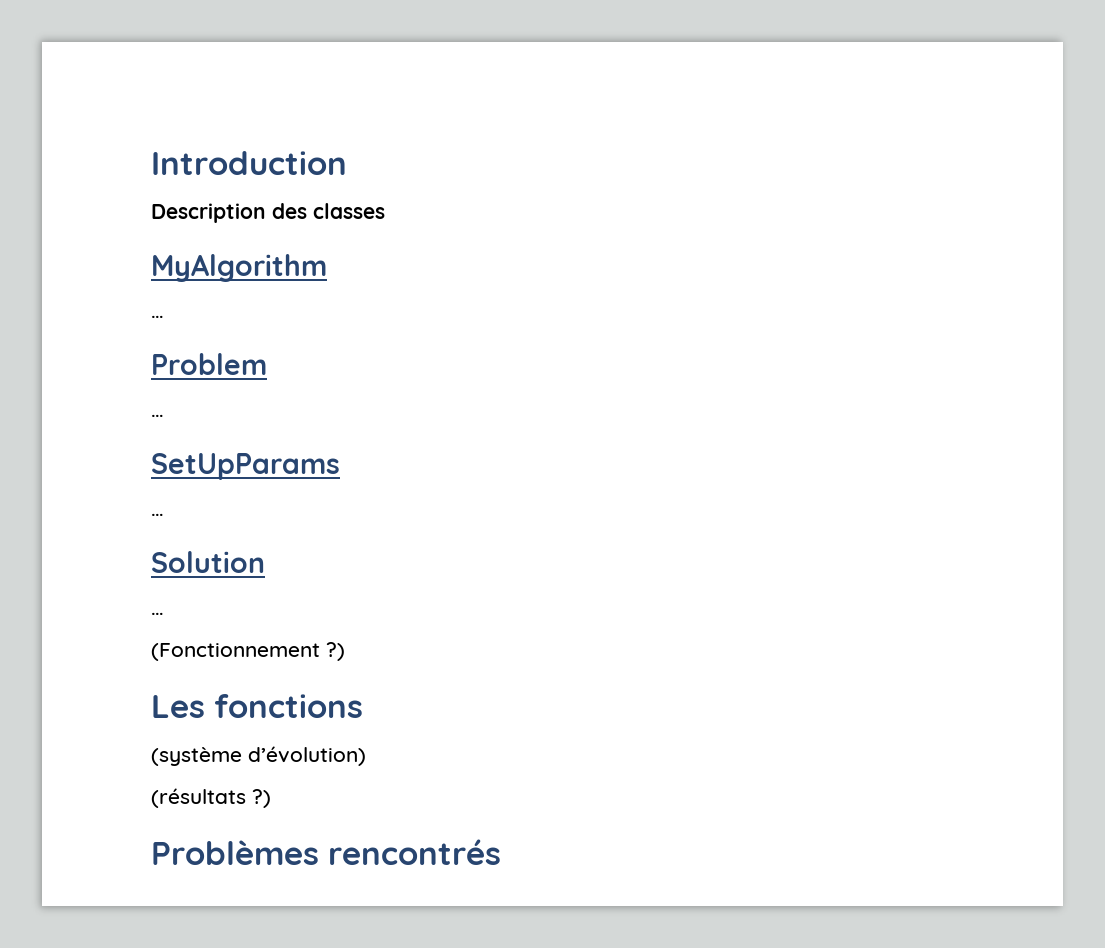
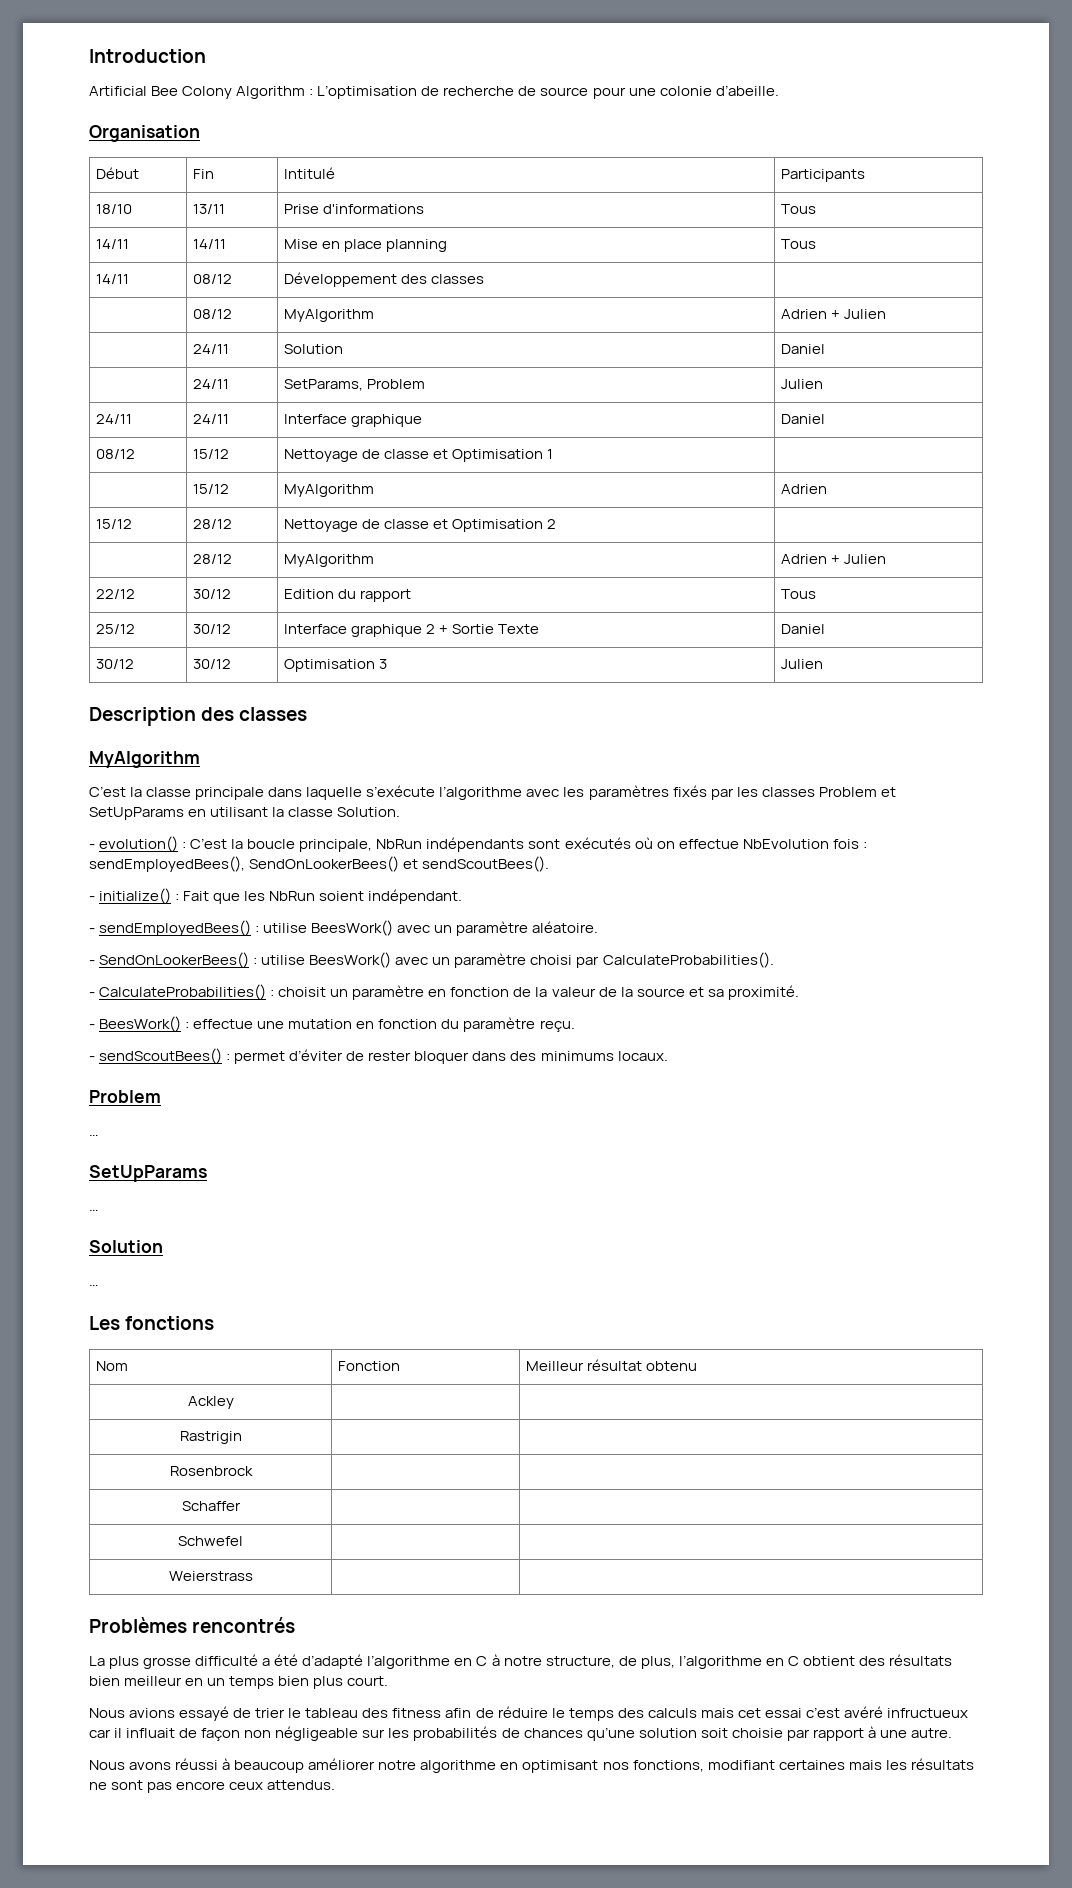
+ Artificial Bee Colony Algorithm : L’optimisation de recherche de source pour une colonie d’abeille.
+ Organisation
+ Début | Fin | Intitulé | Participants
+ 18/10 | 13/11 | Prise d'informations | Tous
+ 14/11 | 14/11 | Mise en place planning | Tous
+ 14/11 | 08/12 | Développement des classes |
+ | 08/12 | MyAlgorithm | Adrien + Julien
+ | 24/11 | Solution | Daniel
+ | 24/11 | SetParams, Problem | Julien
+ 24/11 | 24/11 | Interface graphique | Daniel
+ 08/12 | 15/12 | Nettoyage de classe et Optimisation 1 |
+ | 15/12 | MyAlgorithm | Adrien
+ 15/12 | 28/12 | Nettoyage de classe et Optimisation 2 |
+ | 28/12 | MyAlgorithm | Adrien + Julien
+ 22/12 | 30/12 | Edition du rapport | Tous
+ 25/12 | 30/12 | Interface graphique 2 + Sortie Texte | Daniel
+ 30/12 | 30/12 | Optimisation 3 | Julien
  Description des classes
  MyAlgorithm
- …
+ C’est la classe principale dans laquelle s’exécute l’algorithme avec les paramètres fixés par les classes Problem et SetUpParams en utilisant la classe Solution.
+ - evolution() : C’est la boucle principale, NbRun indépendants sont exécutés où on effectue NbEvolution fois : sendEmployedBees(), SendOnLookerBees() et sendScoutBees().
+ - initialize() : Fait que les NbRun soient indépendant.
+ - sendEmployedBees() : utilise BeesWork() avec un paramètre aléatoire.
+ - SendOnLookerBees() : utilise BeesWork() avec un paramètre choisi par CalculateProbabilities().
+ - CalculateProbabilities() : choisit un paramètre en fonction de la valeur de la source et sa proximité.
+ - BeesWork() : effectue une mutation en fonction du paramètre reçu.
+ - sendScoutBees() : permet d’éviter de rester bloquer dans des minimums locaux.
- (Fonctionnement ?)
- (système d’évolution)
- (résultats ?)
+ Nom | Fonction | Meilleur résultat obtenu
+ Ackley | |
+ Rastrigin | |
+ Rosenbrock | |
+ Schaffer | |
+ Schwefel | |
+ Weierstrass | |
  Problèmes rencontrés
+ La plus grosse difficulté a été d’adapté l’algorithme en C à notre structure, de plus, l’algorithme en C obtient des résultats bien meilleur en un temps bien plus court.
+ Nous avions essayé de trier le tableau des fitness afin de réduire le temps des calculs mais cet essai c’est avéré infructueux car il influait de façon non négligeable sur les probabilités de chances qu’une solution soit choisie par rapport à une autre.
+ Nous avons réussi à beaucoup améliorer notre algorithme en optimisant nos fonctions, modifiant certaines mais les résultats ne sont pas encore ceux attendus.

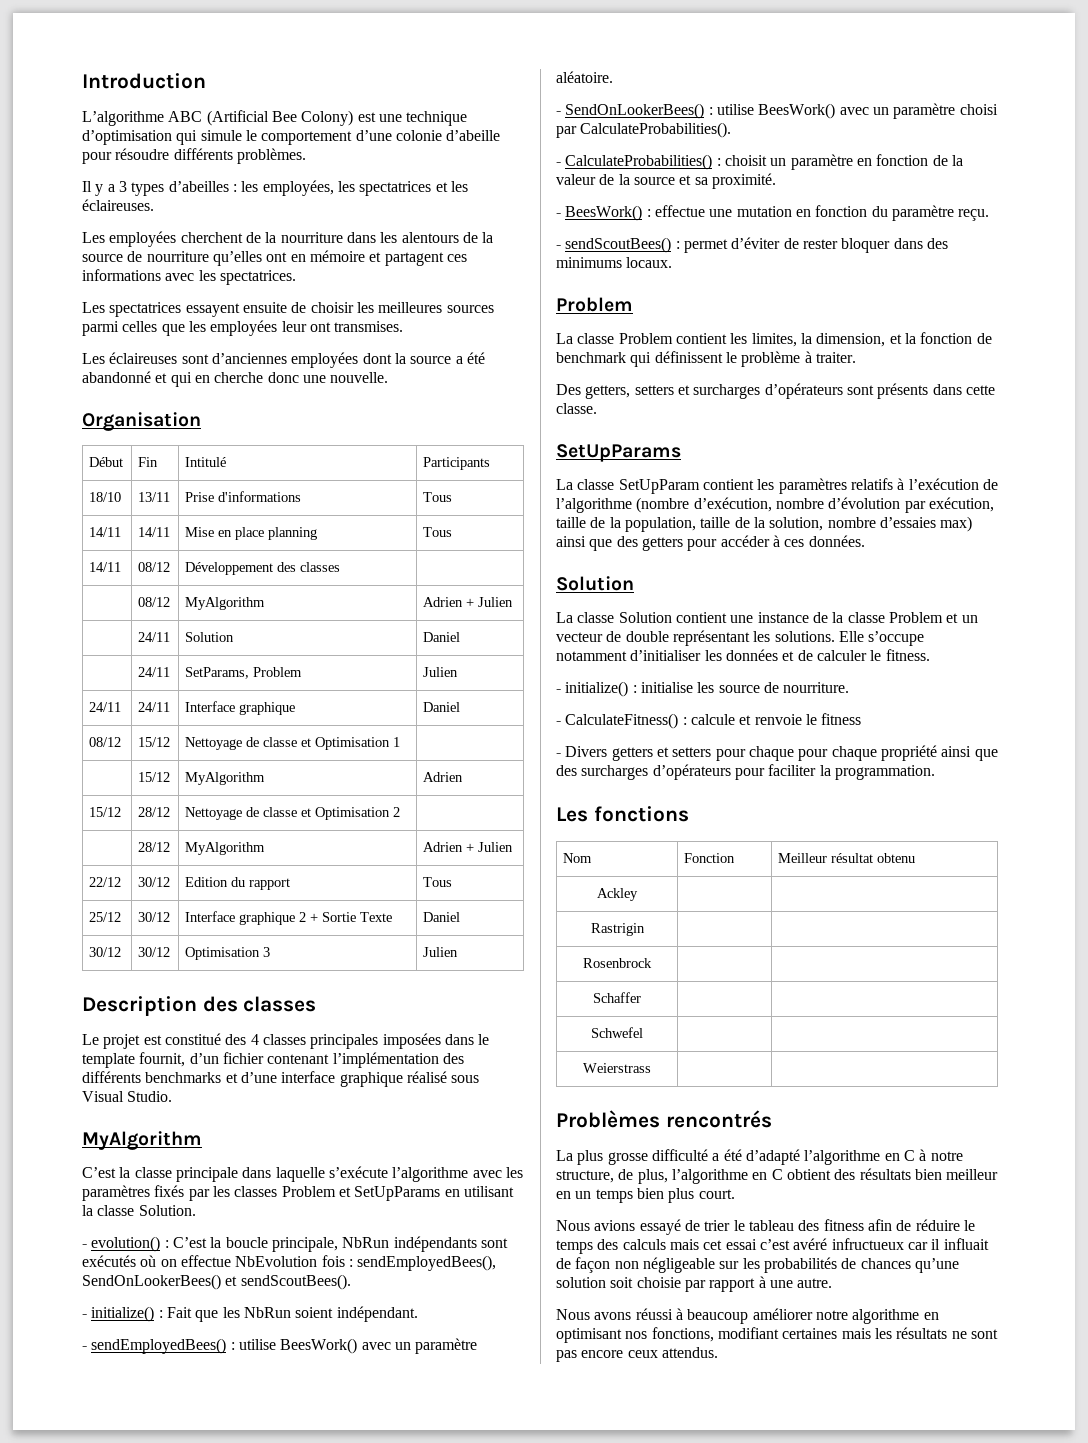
- Artificial Bee Colony Algorithm : L’optimisation de recherche de source pour une colonie d’abeille.
+ L’algorithme ABC (Artificial Bee Colony) est une technique d’optimisation qui simule le comportement d’une colonie d’abeille pour résoudre différents problèmes.
+ Il y a 3 types d’abeilles : les employées, les spectatrices et les éclaireuses.
+ Les employées cherchent de la nourriture dans les alentours de la source de nourriture qu’elles ont en mémoire et partagent ces informations avec les spectatrices.
+ Les spectatrices essayent ensuite de choisir les meilleures sources parmi celles que les employées leur ont transmises.
+ Les éclaireuses sont d’anciennes employées dont la source a été abandonné et qui en cherche donc une nouvelle.
+ Le projet est constitué des 4 classes principales imposées dans le template fournit, d’un fichier contenant l’implémentation des différents benchmarks et d’une interface graphique réalisé sous Visual Studio.
  - sendScoutBees() : permet d’éviter de rester bloquer dans des minimums locaux.
  Problem
- …
+ La classe Problem contient les limites, la dimension, et la fonction de benchmark qui définissent le problème à traiter.
+ Des getters, setters et surcharges d’opérateurs sont présents dans cette classe.
  SetUpParams
- …
+ La classe SetUpParam contient les paramètres relatifs à l’exécution de l’algorithme (nombre d’exécution, nombre d’évolution par exécution, taille de la population, taille de la solution, nombre d’essaies max) ainsi que des getters pour accéder à ces données.
  Solution
- …
+ La classe Solution contient une instance de la classe Problem et un vecteur de double représentant les solutions. Elle s’occupe notamment d’initialiser les données et de calculer le fitness.
+ - initialize() : initialise les source de nourriture.
+ - CalculateFitness() : calcule et renvoie le fitness
+ - Divers getters et setters pour chaque pour chaque propriété ainsi que des surcharges d’opérateurs pour faciliter la programmation.

